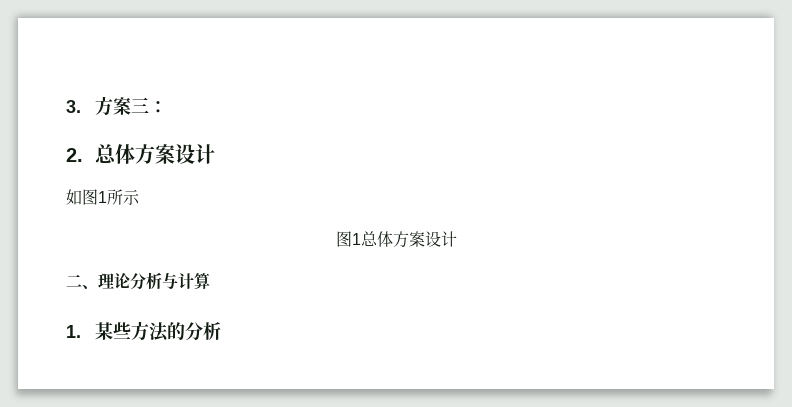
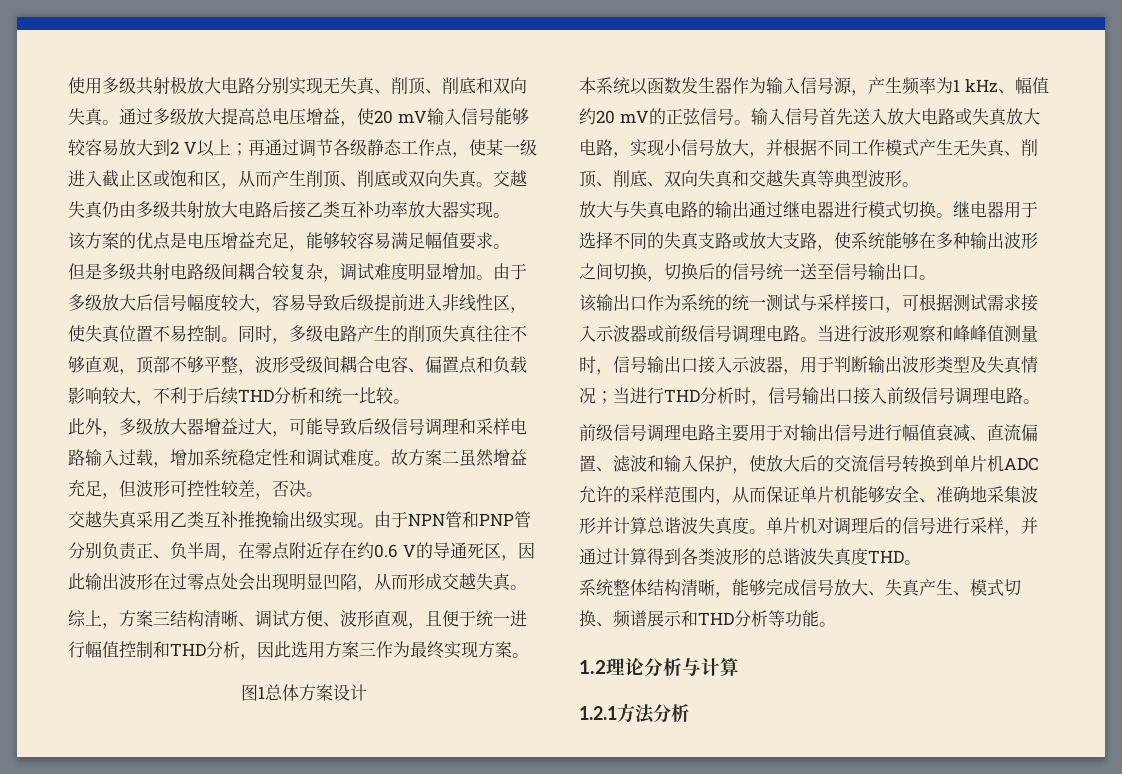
- 3.方案三：
- 2.总体方案设计
- 如图1所示
+ 使用多级共射极放大电路分别实现无失真、削顶、削底和双向失真。通过多级放大提高总电压增益，使20 mV输入信号能够较容易放大到2 V以上；再通过调节各级静态工作点，使某一级进入截止区或饱和区，从而产生削顶、削底或双向失真。交越失真仍由多级共射放大电路后接乙类互补功率放大器实现。
+ 该方案的优点是电压增益充足，能够较容易满足幅值要求。
+ 但是多级共射电路级间耦合较复杂，调试难度明显增加。由于多级放大后信号幅度较大，容易导致后级提前进入非线性区，使失真位置不易控制。同时，多级电路产生的削顶失真往往不够直观，顶部不够平整，波形受级间耦合电容、偏置点和负载影响较大，不利于后续THD分析和统一比较。
+ 此外，多级放大器增益过大，可能导致后级信号调理和采样电路输入过载，增加系统稳定性和调试难度。故方案二虽然增益充足，但波形可控性较差，否决。
+ 交越失真采用乙类互补推挽输出级实现。由于NPN管和PNP管分别负责正、负半周，在零点附近存在约0.6 V的导通死区，因此输出波形在过零点处会出现明显凹陷，从而形成交越失真。
+ 综上，方案三结构清晰、调试方便、波形直观，且便于统一进行幅值控制和THD分析，因此选用方案三作为最终实现方案。
- 二、理论分析与计算
+ 本系统以函数发生器作为输入信号源，产生频率为1 kHz、幅值约20 mV的正弦信号。输入信号首先送入放大电路或失真放大电路，实现小信号放大，并根据不同工作模式产生无失真、削顶、削底、双向失真和交越失真等典型波形。
+ 放大与失真电路的输出通过继电器进行模式切换。继电器用于选择不同的失真支路或放大支路，使系统能够在多种输出波形之间切换，切换后的信号统一送至信号输出口。
+ 该输出口作为系统的统一测试与采样接口，可根据测试需求接入示波器或前级信号调理电路。当进行波形观察和峰峰值测量时，信号输出口接入示波器，用于判断输出波形类型及失真情况；当进行THD分析时，信号输出口接入前级信号调理电路。
+ 前级信号调理电路主要用于对输出信号进行幅值衰减、直流偏置、滤波和输入保护，使放大后的交流信号转换到单片机ADC允许的采样范围内，从而保证单片机能够安全、准确地采集波形并计算总谐波失真度。单片机对调理后的信号进行采样，并通过计算得到各类波形的总谐波失真度THD。
+ 系统整体结构清晰，能够完成信号放大、失真产生、模式切换、频谱展示和THD分析等功能。
+ 1.2理论分析与计算
- 1.某些方法的分析
+ 1.2.1方法分析

